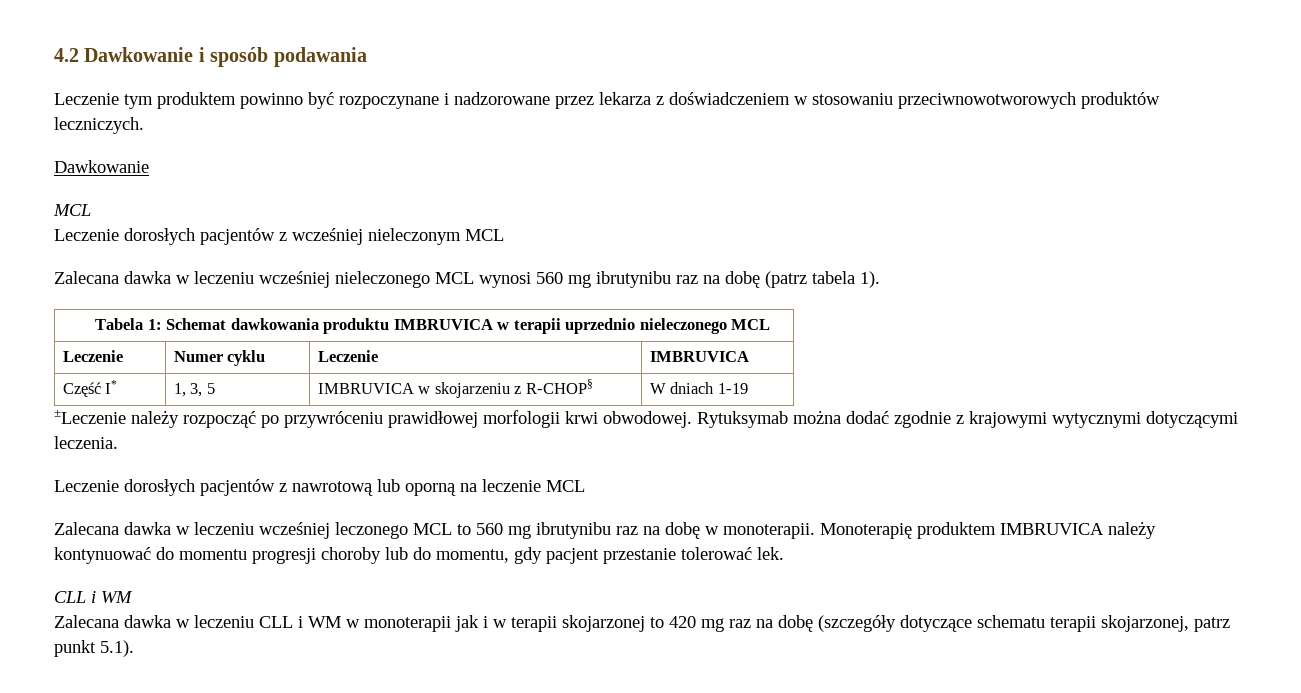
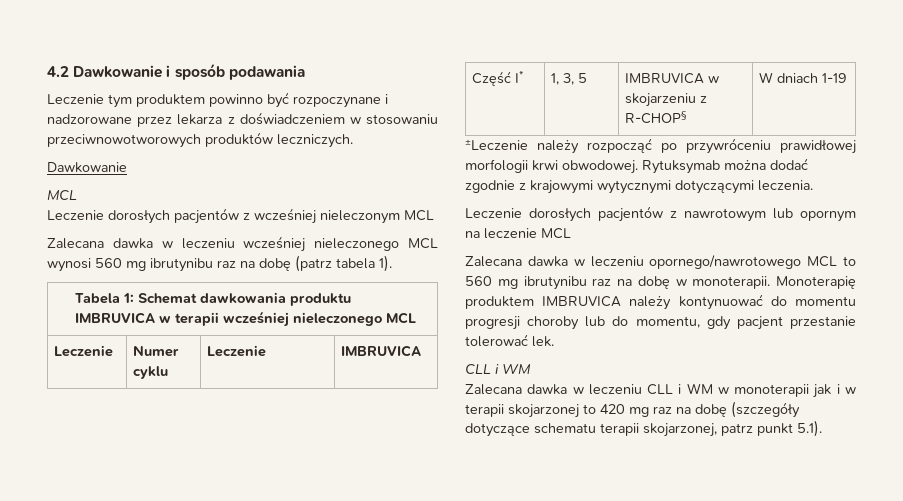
- Tabela 1: Schemat dawkowania produktu IMBRUVICA w terapii uprzednio nieleczonego MCL
+ Tabela 1: Schemat dawkowania produktu IMBRUVICA w terapii wcześniej nieleczonego MCL
- Leczenie dorosłych pacjentów z nawrotową lub oporną na leczenie MCL
+ Leczenie dorosłych pacjentów z nawrotowym lub opornym na leczenie MCL
- Zalecana dawka w leczeniu wcześniej leczonego MCL to 560 mg ibrutynibu raz na dobę w monoterapii.
+ Zalecana dawka w leczeniu opornego/nawrotowego MCL to 560 mg ibrutynibu raz na dobę w monoterapii.

